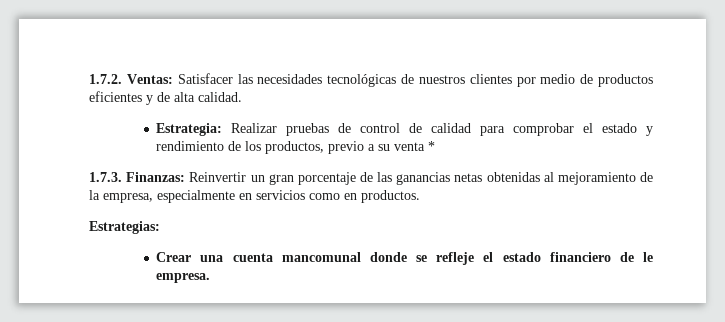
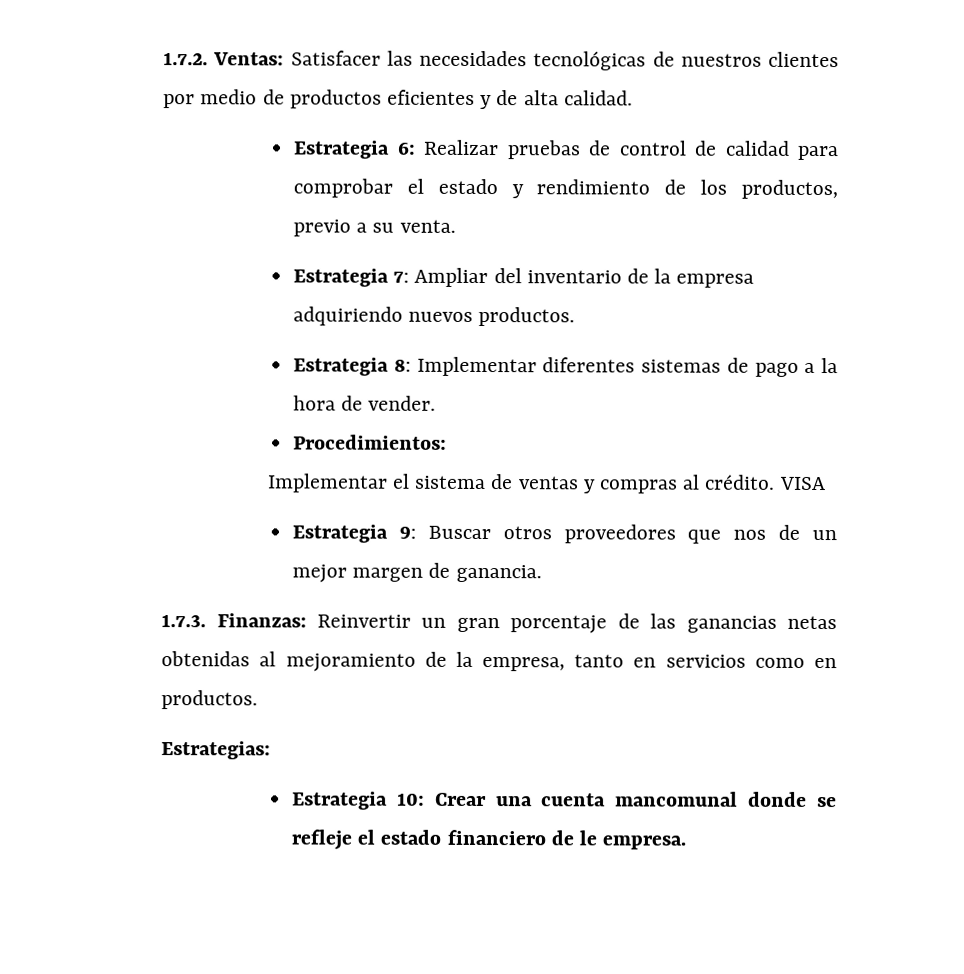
- Estrategia: Realizar pruebas de control de calidad para comprobar el estado y rendimiento de los productos, previo a su venta *
+ Estrategia 6: Realizar pruebas de control de calidad para comprobar el estado y rendimiento de los productos, previo a su venta.
+ Estrategia 7: Ampliar del inventario de la empresa adquiriendo nuevos productos.
+ Estrategia 8: Implementar diferentes sistemas de pago a la hora de vender.
+ Procedimientos:
+ Implementar el sistema de ventas y compras al crédito. VISA
+ Estrategia 9: Buscar otros proveedores que nos de un mejor margen de ganancia.
- 1.7.3. Finanzas: Reinvertir un gran porcentaje de las ganancias netas obtenidas al mejoramiento de la empresa, especialmente en servicios como en productos.
+ 1.7.3. Finanzas: Reinvertir un gran porcentaje de las ganancias netas obtenidas al mejoramiento de la empresa, tanto en servicios como en productos.
- Crear una cuenta mancomunal donde se refleje el estado financiero de le empresa.
+ Estrategia 10: Crear una cuenta mancomunal donde se refleje el estado financiero de le empresa.

